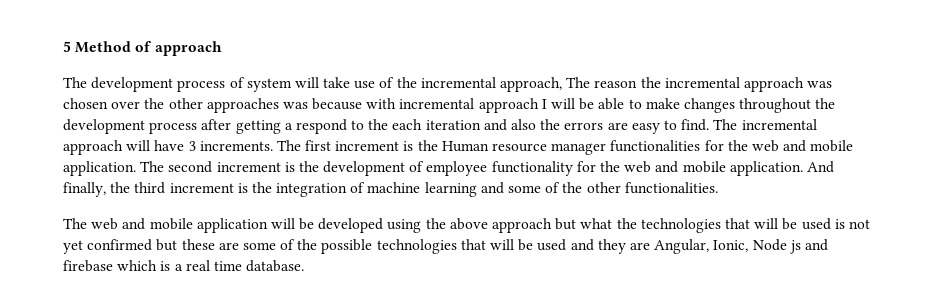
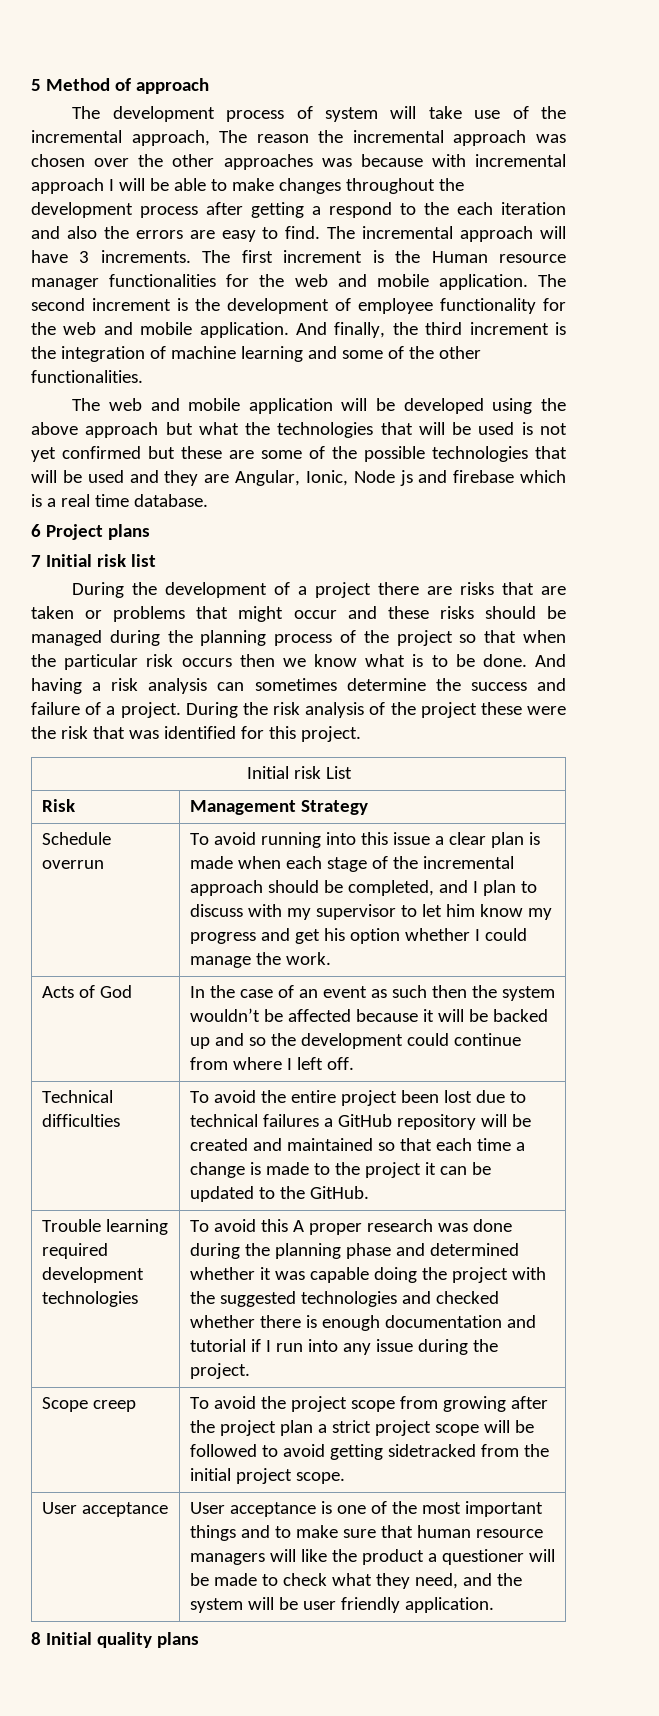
+ 6 Project plans
+ 7 Initial risk list
+ During the development of a project there are risks that are taken or problems that might occur and these risks should be managed during the planning process of the project so that when the particular risk occurs then we know what is to be done. And having a risk analysis can sometimes determine the success and failure of a project. During the risk analysis of the project these were the risk that was identified for this project.
+ Initial risk List
+ Risk | Management Strategy
+ Schedule overrun | To avoid running into this issue a clear plan is made when each stage of the incremental approach should be completed, and I plan to discuss with my supervisor to let him know my progress and get his option whether I could manage the work.
+ Acts of God | In the case of an event as such then the system wouldn’t be affected because it will be backed up and so the development could continue from where I left off.
+ Technical difficulties | To avoid the entire project been lost due to technical failures a GitHub repository will be created and maintained so that each time a change is made to the project it can be updated to the GitHub.
+ Trouble learning required development technologies | To avoid this A proper research was done during the planning phase and determined whether it was capable doing the project with the suggested technologies and checked whether there is enough documentation and tutorial if I run into any issue during the project.
+ Scope creep | To avoid the project scope from growing after the project plan a strict project scope will be followed to avoid getting sidetracked from the initial project scope.
+ User acceptance | User acceptance is one of the most important things and to make sure that human resource managers will like the product a questioner will be made to check what they need, and the system will be user friendly application.
+ 8 Initial quality plans

